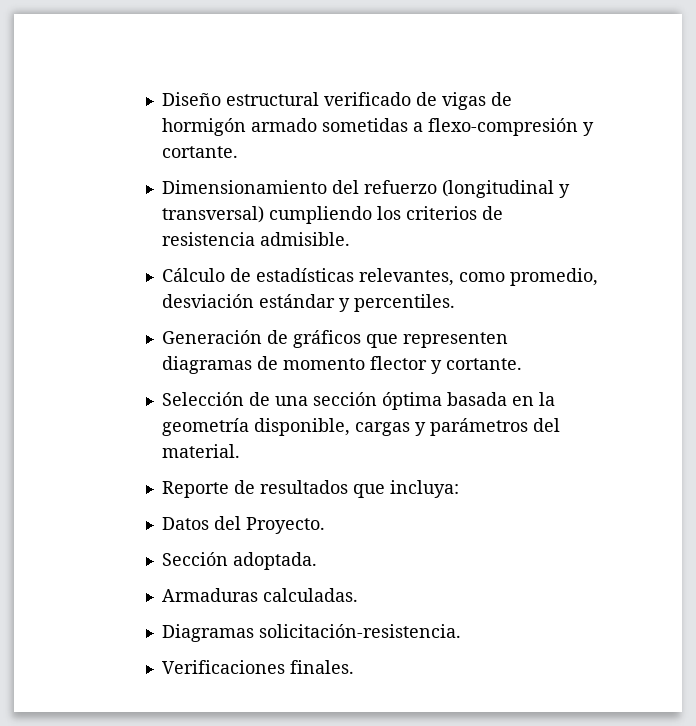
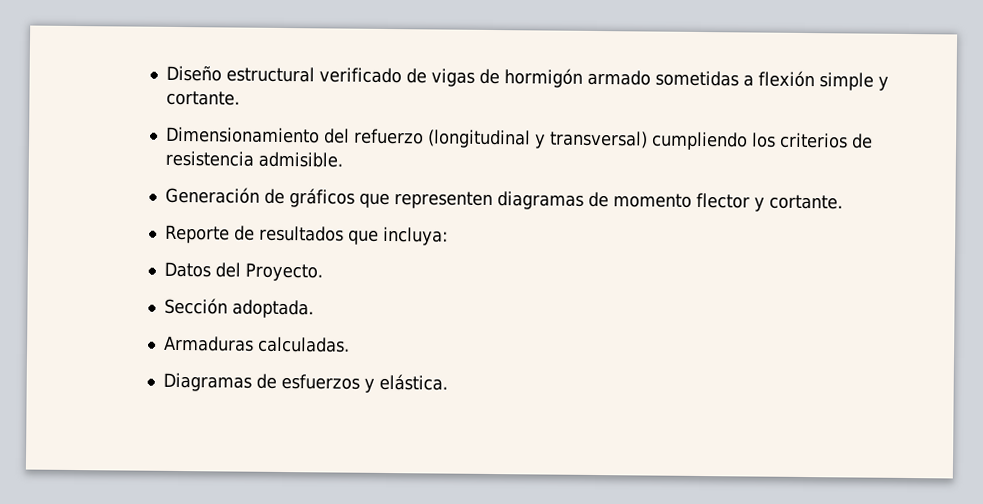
- Diseño estructural verificado de vigas de hormigón armado sometidas a flexo-compresión y cortante.
+ Diseño estructural verificado de vigas de hormigón armado sometidas a flexión simple y cortante.
- Cálculo de estadísticas relevantes, como promedio, desviación estándar y percentiles.
- Selección de una sección óptima basada en la geometría disponible, cargas y parámetros del material.
- Diagramas solicitación-resistencia.
- Verificaciones finales.
+ Diagramas de esfuerzos y elástica.

